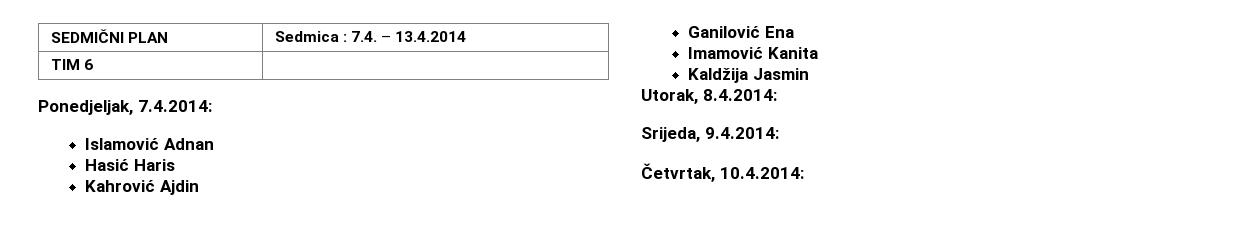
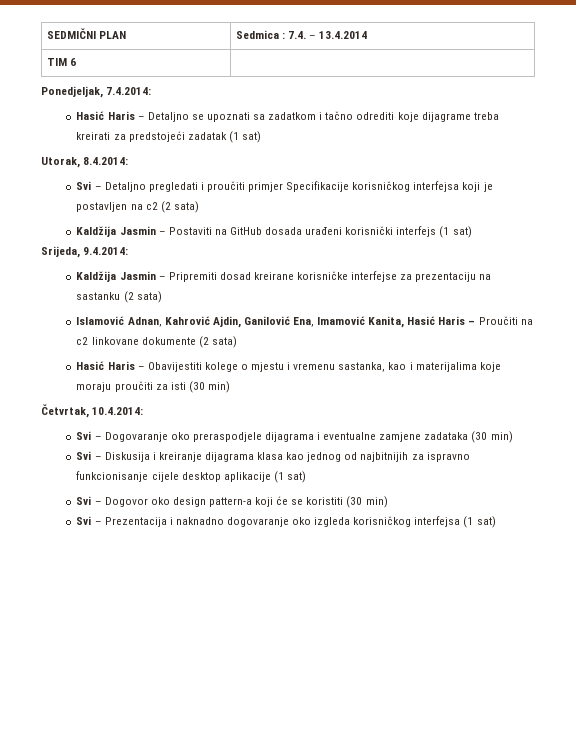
- Islamović Adnan
- Hasić Haris
- Kahrović Ajdin
- Ganilović Ena
- Imamović Kanita
- Kaldžija Jasmin
+ Hasić Haris – Detaljno se upoznati sa zadatkom i tačno odrediti koje dijagrame treba kreirati za predstojeći zadatak (1 sat)
  Utorak, 8.4.2014:
+ Svi – Detaljno pregledati i proučiti primjer Specifikacije korisničkog interfejsa koji je postavljen na c2 (2 sata)
+ Kaldžija Jasmin – Postaviti na GitHub dosada urađeni korisnički interfejs (1 sat)
  Srijeda, 9.4.2014:
+ Kaldžija Jasmin – Pripremiti dosad kreirane korisničke interfejse za prezentaciju na sastanku (2 sata)
+ Islamović Adnan, Kahrović Ajdin, Ganilović Ena, Imamović Kanita, Hasić Haris – Proučiti na c2 linkovane dokumente (2 sata)
+ Hasić Haris – Obavijestiti kolege o mjestu i vremenu sastanka, kao i materijalima koje moraju proučiti za isti (30 min)
  Četvrtak, 10.4.2014:
+ Svi – Dogovaranje oko preraspodjele dijagrama i eventualne zamjene zadataka (30 min)
+ Svi – Diskusija i kreiranje dijagrama klasa kao jednog od najbitnijih za ispravno funkcionisanje cijele desktop aplikacije (1 sat)
+ Svi – Dogovor oko design pattern-a koji će se koristiti (30 min)
+ Svi – Prezentacija i naknadno dogovaranje oko izgleda korisničkog interfejsa (1 sat)

